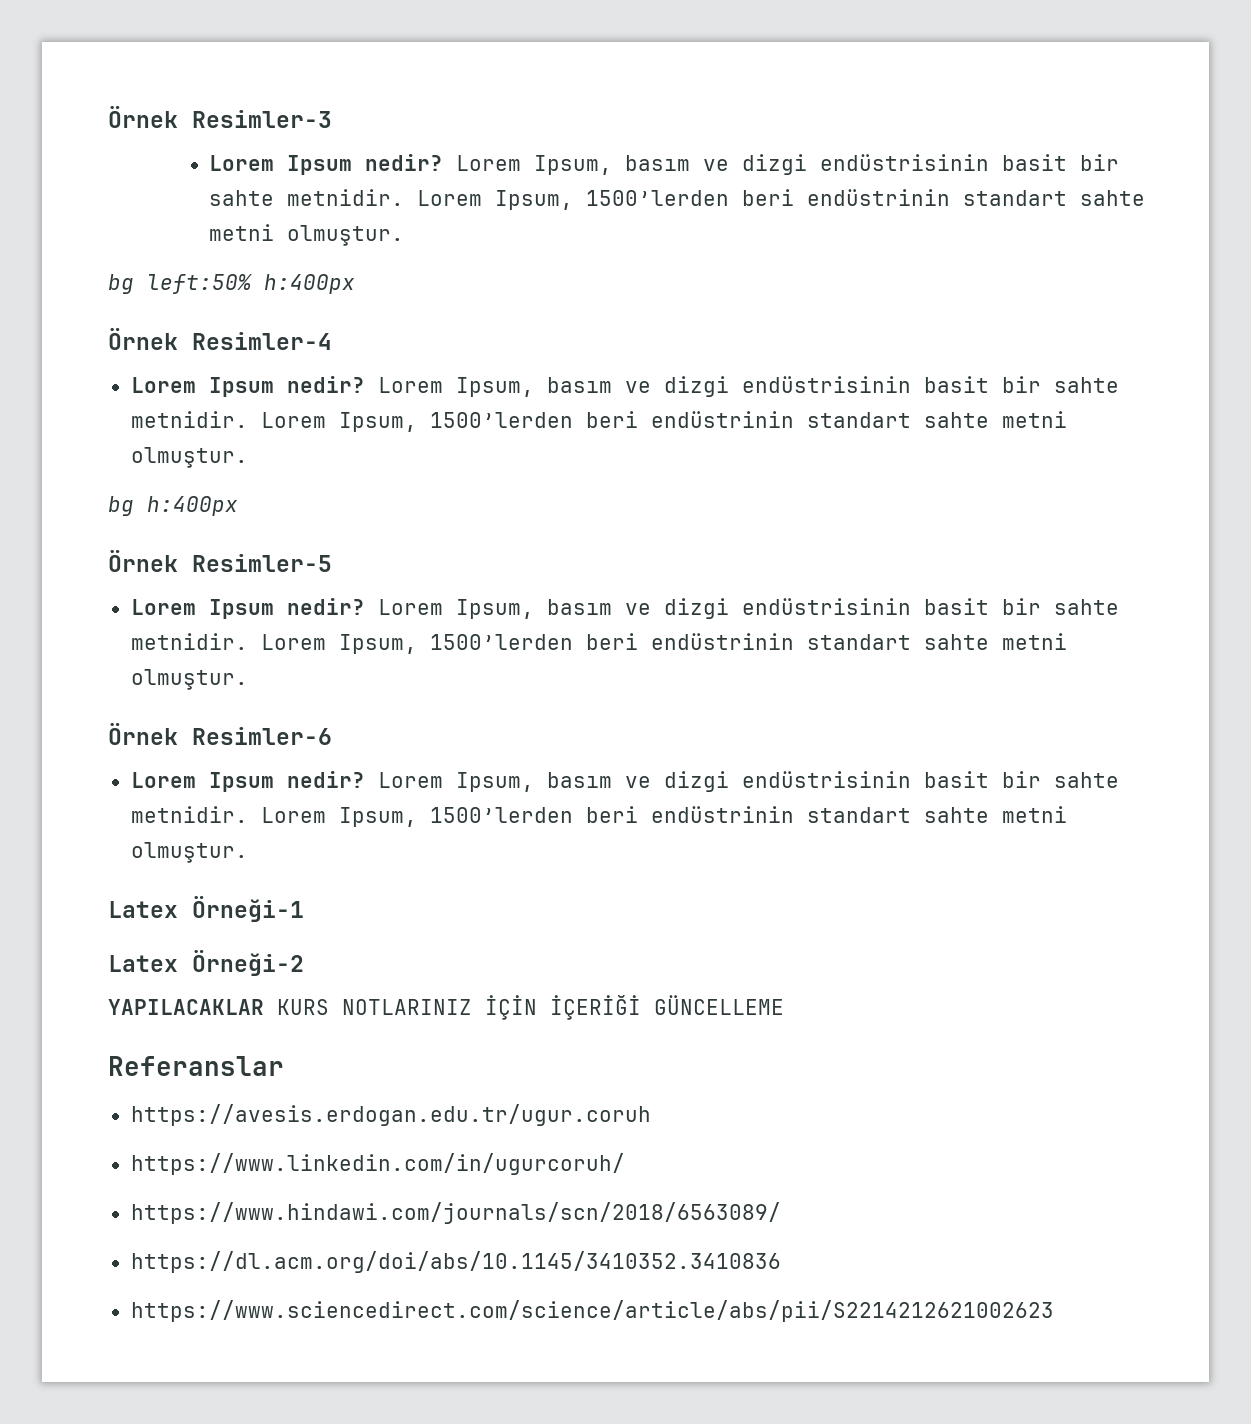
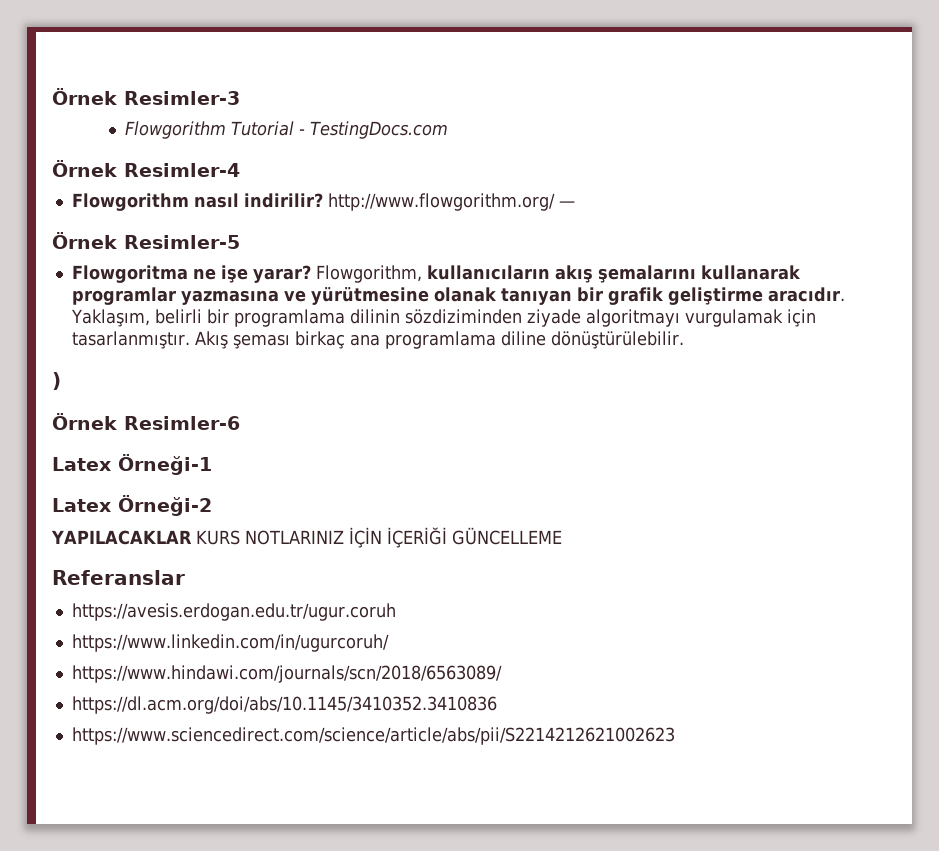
  Örnek Resimler-3
- Lorem Ipsum nedir? Lorem Ipsum, basım ve dizgi endüstrisinin basit bir sahte metnidir. Lorem Ipsum, 1500’lerden beri endüstrinin standart sahte metni olmuştur.
- bg left:50% h:400px
+ Flowgorithm Tutorial - TestingDocs.com
  Örnek Resimler-4
- Lorem Ipsum nedir? Lorem Ipsum, basım ve dizgi endüstrisinin basit bir sahte metnidir. Lorem Ipsum, 1500’lerden beri endüstrinin standart sahte metni olmuştur.
- bg h:400px
+ Flowgorithm nasıl indirilir? http://www.flowgorithm.org/ —
  Örnek Resimler-5
- Lorem Ipsum nedir? Lorem Ipsum, basım ve dizgi endüstrisinin basit bir sahte metnidir. Lorem Ipsum, 1500’lerden beri endüstrinin standart sahte metni olmuştur.
+ Flowgoritma ne işe yarar? Flowgorithm, kullanıcıların akış şemalarını kullanarak programlar yazmasına ve yürütmesine olanak tanıyan bir grafik geliştirme aracıdır. Yaklaşım, belirli bir programlama dilinin sözdiziminden ziyade algoritmayı vurgulamak için tasarlanmıştır. Akış şeması birkaç ana programlama diline dönüştürülebilir.
+ )
  Örnek Resimler-6
- Lorem Ipsum nedir? Lorem Ipsum, basım ve dizgi endüstrisinin basit bir sahte metnidir. Lorem Ipsum, 1500’lerden beri endüstrinin standart sahte metni olmuştur.

